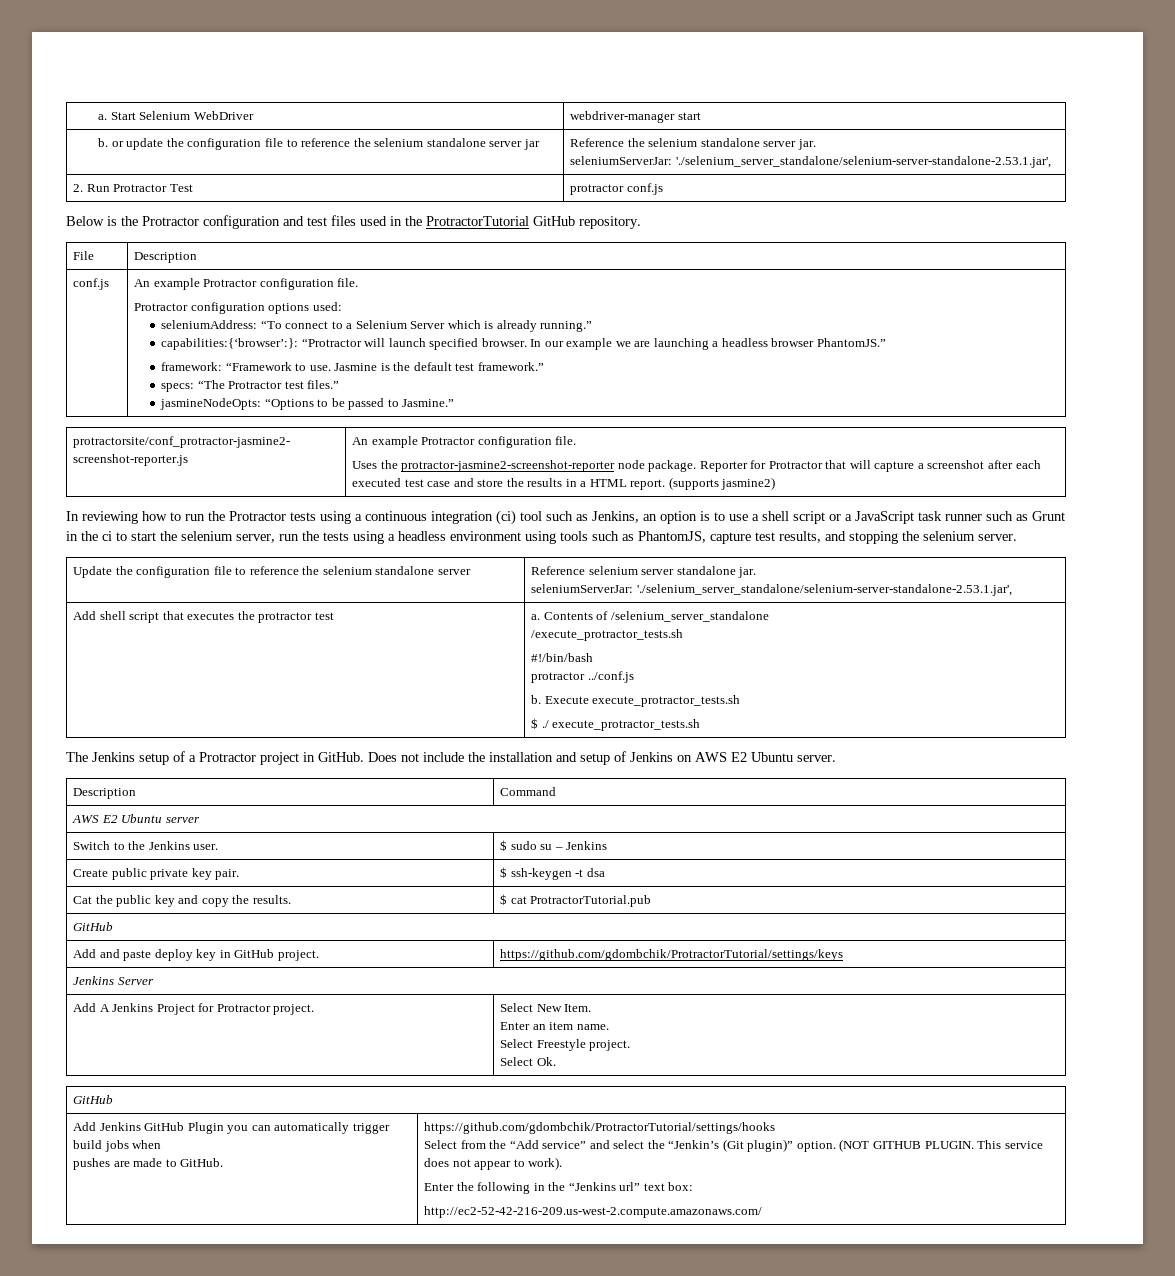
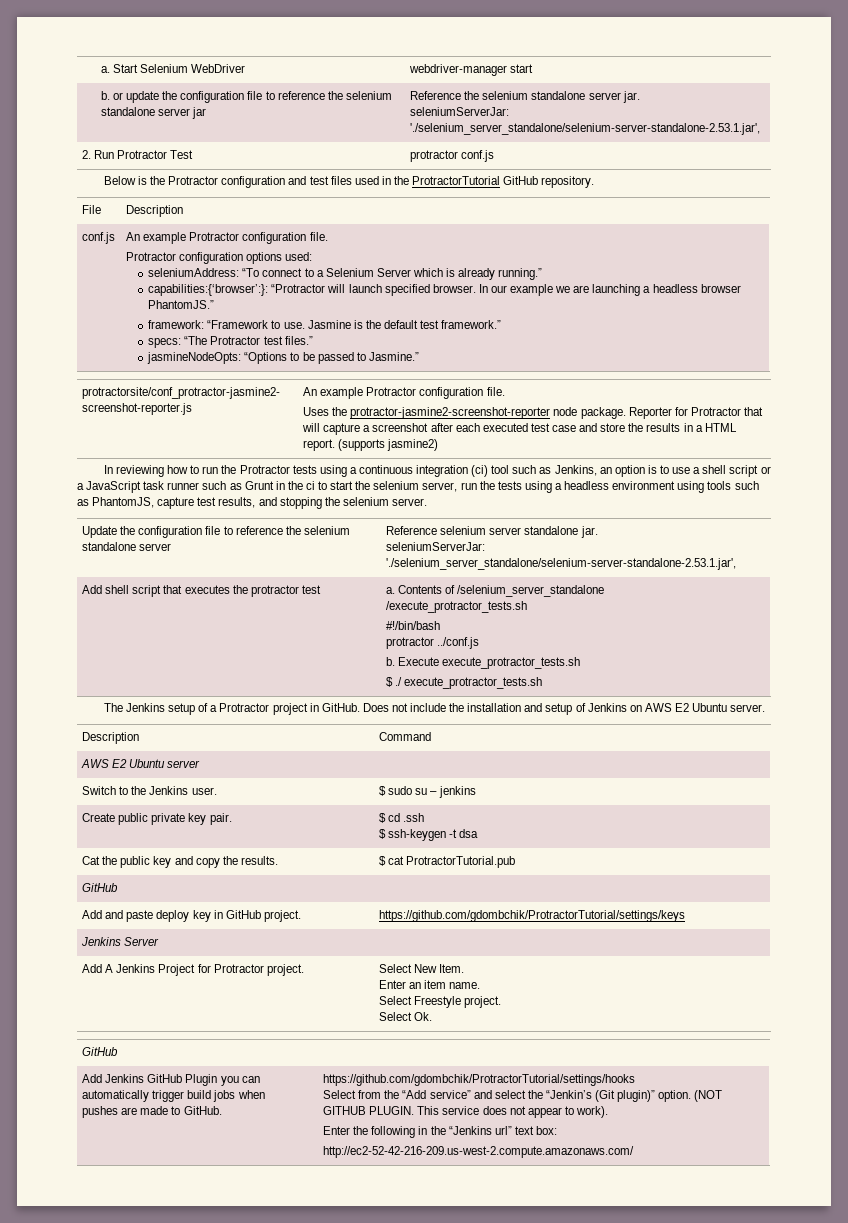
- Switch to the Jenkins user. | $ sudo su – Jenkins
+ Switch to the Jenkins user. | $ sudo su – jenkins
- Create public private key pair. | $ ssh-keygen -t dsa
+ Create public private key pair. | $ cd .ssh
+ $ ssh-keygen -t dsa

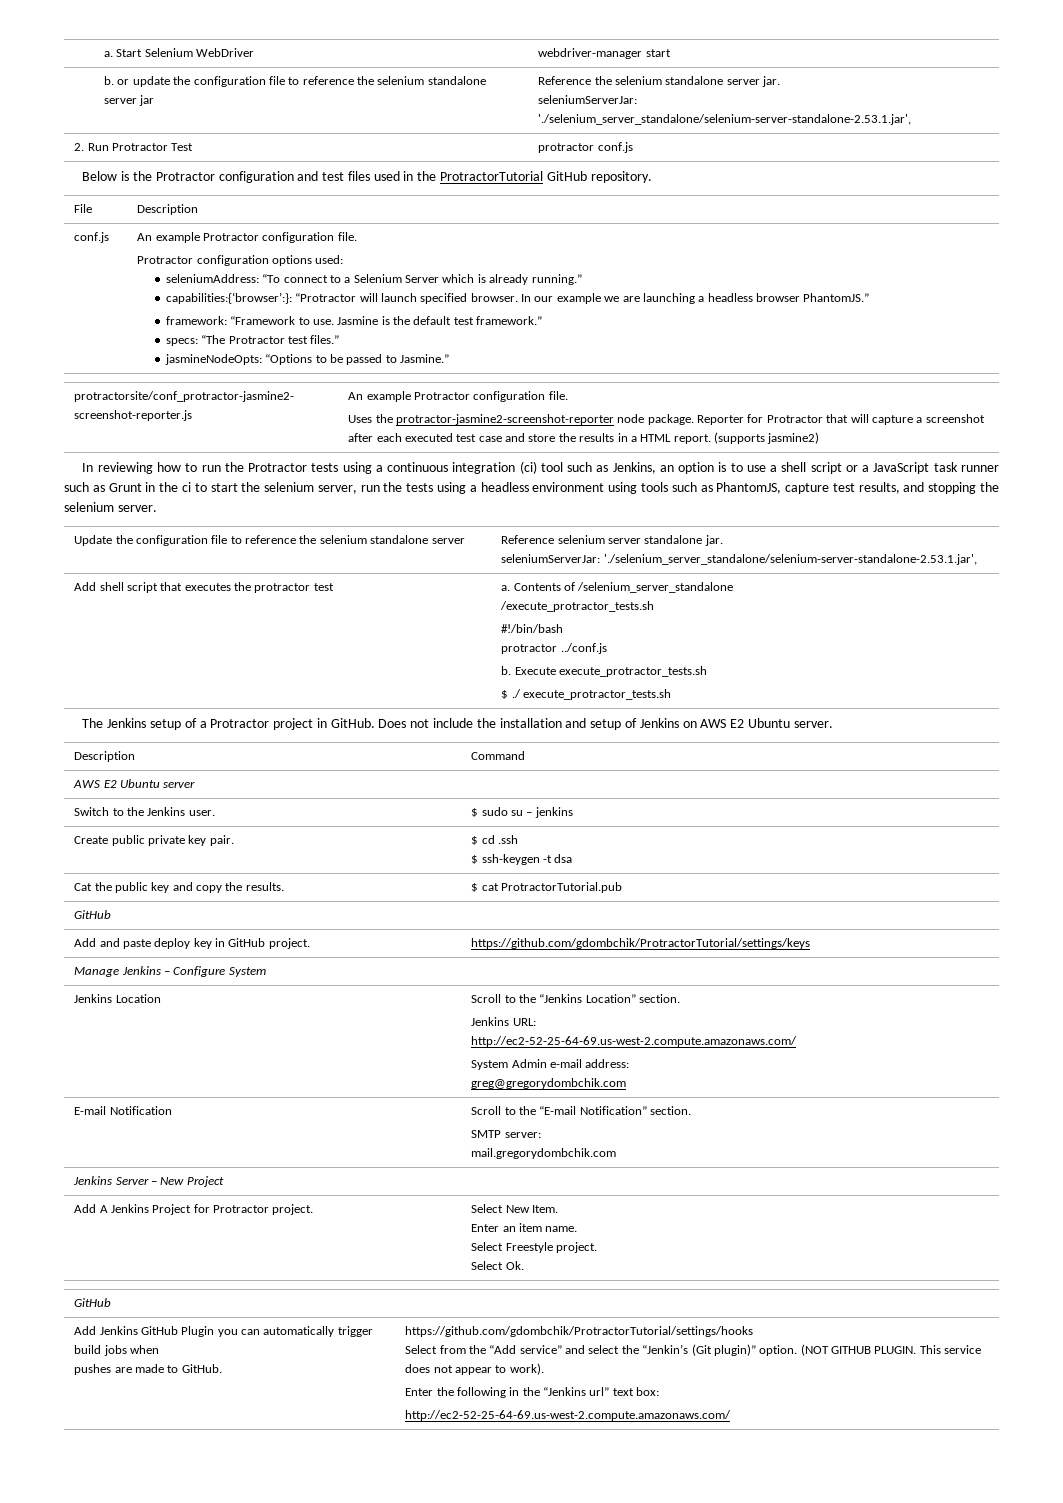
+ Manage Jenkins – Configure System
+ Jenkins Location | Scroll to the “Jenkins Location” section.
+ Jenkins URL:
+ http://ec2-52-25-64-69.us-west-2.compute.amazonaws.com/
+ System Admin e-mail address:
+ greg@gregorydombchik.com
+ E-mail Notification | Scroll to the “E-mail Notification” section.
+ SMTP server:
+ mail.gregorydombchik.com
- Jenkins Server
+ Jenkins Server – New Project
  Enter the following in the “Jenkins url” text box:
- http://ec2-52-42-216-209.us-west-2.compute.amazonaws.com/
+ http://ec2-52-25-64-69.us-west-2.compute.amazonaws.com/

